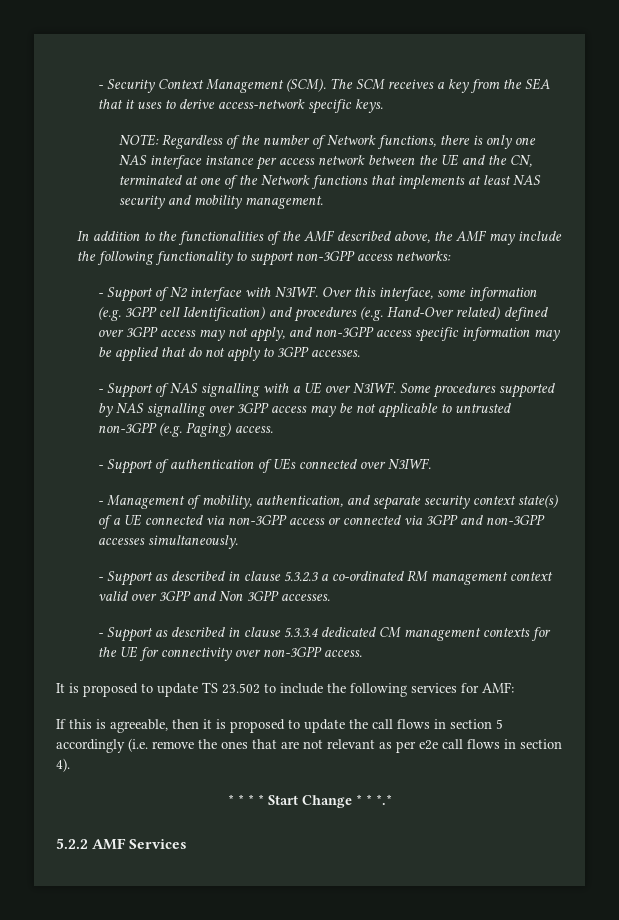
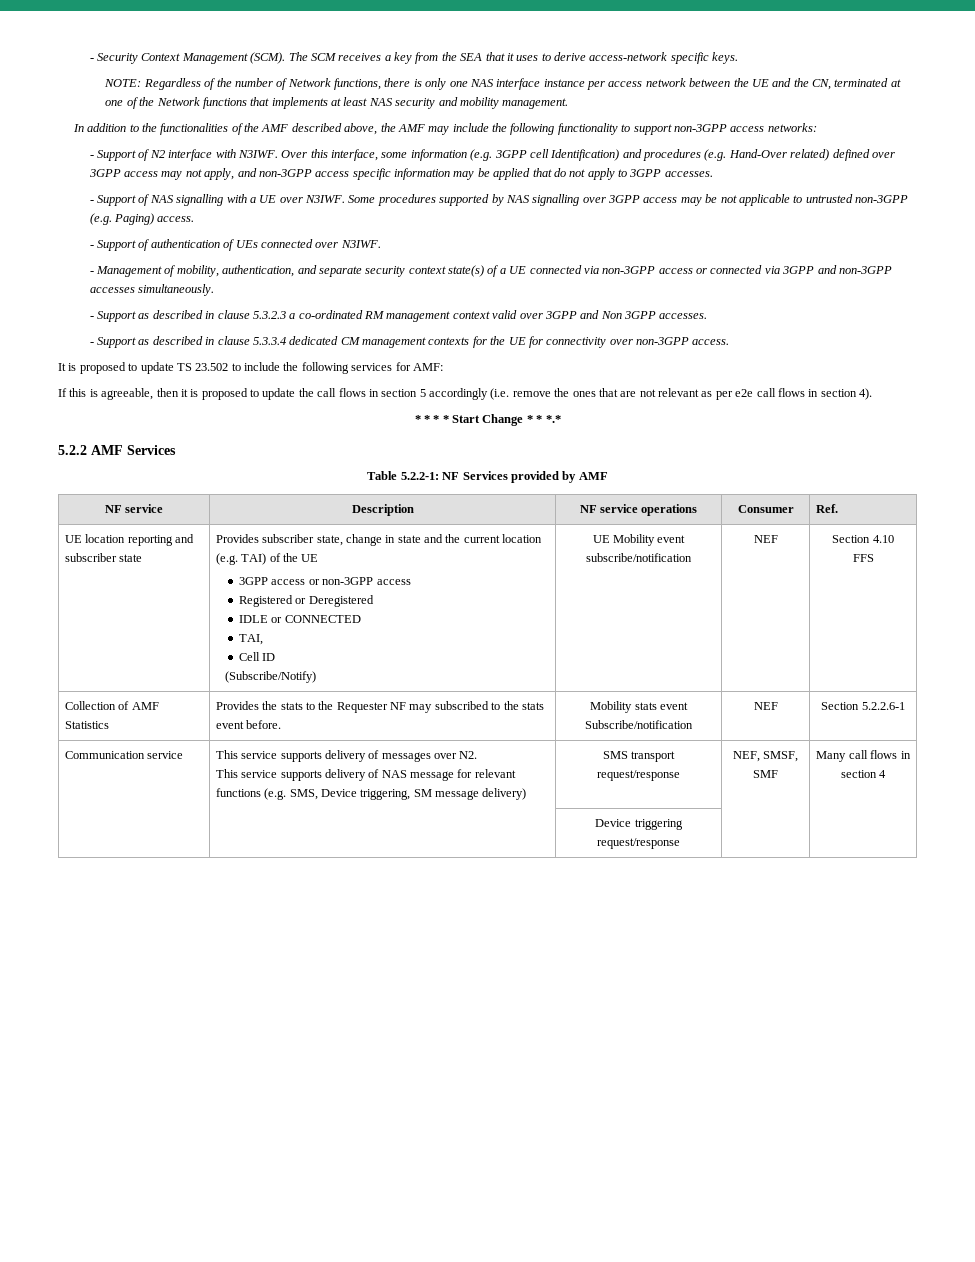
+ Table 5.2.2-1: NF Services provided by AMF
+ NF service | Description | NF service operations | Consumer | Ref.
+ UE location reporting and subscriber state | Provides subscriber state, change in state and the current location (e.g. TAI) of the UE
+ 3GPP access or non-3GPP access
+ Registered or Deregistered
+ IDLE or CONNECTED
+ TAI,
+ Cell ID
+ (Subscribe/Notify) | UE Mobility event subscribe/notification | NEF | Section 4.10
+ FFS
+ Collection of AMF Statistics | Provides the stats to the Requester NF may subscribed to the stats event before. | Mobility stats event Subscribe/notification | NEF | Section 5.2.2.6-1
+ Communication service | This service supports delivery of messages over N2.
+ This service supports delivery of NAS message for relevant functions (e.g. SMS, Device triggering, SM message delivery) | SMS transport request/response | NEF, SMSF, SMF | Many call flows in section 4
+ | | Device triggering request/response | |

